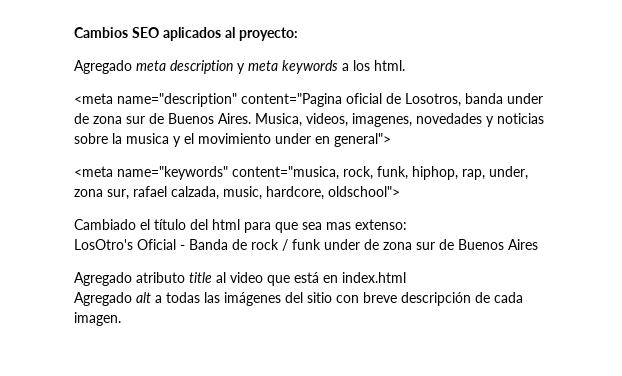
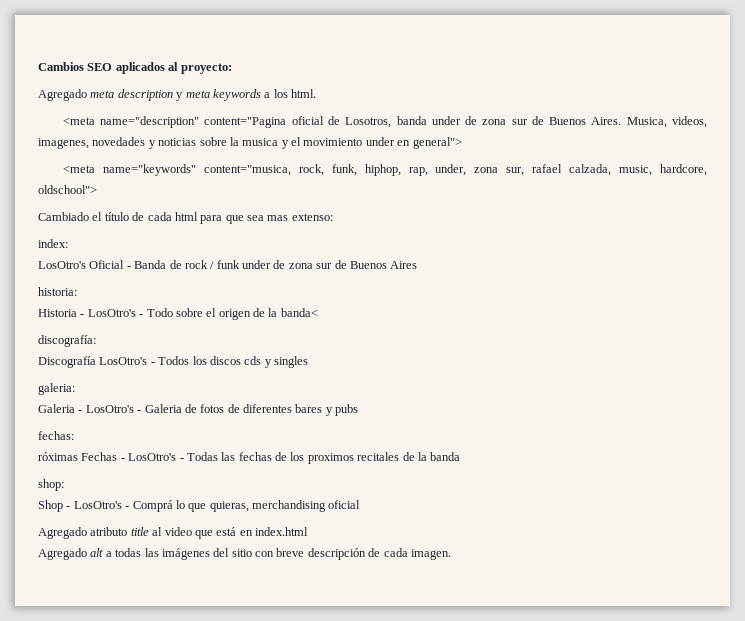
- Cambiado el título del html para que sea mas extenso:
+ Cambiado el título de cada html para que sea mas extenso:
+ index:
+ historia:
+ Historia - LosOtro's - Todo sobre el origen de la banda<
+ discografía:
+ Discografía LosOtro's - Todos los discos cds y singles
+ galeria:
+ Galeria - LosOtro's - Galeria de fotos de diferentes bares y pubs
+ fechas:
+ róximas Fechas - LosOtro's - Todas las fechas de los proximos recitales de la banda
+ shop:
+ Shop - LosOtro's - Comprá lo que quieras, merchandising oficial

